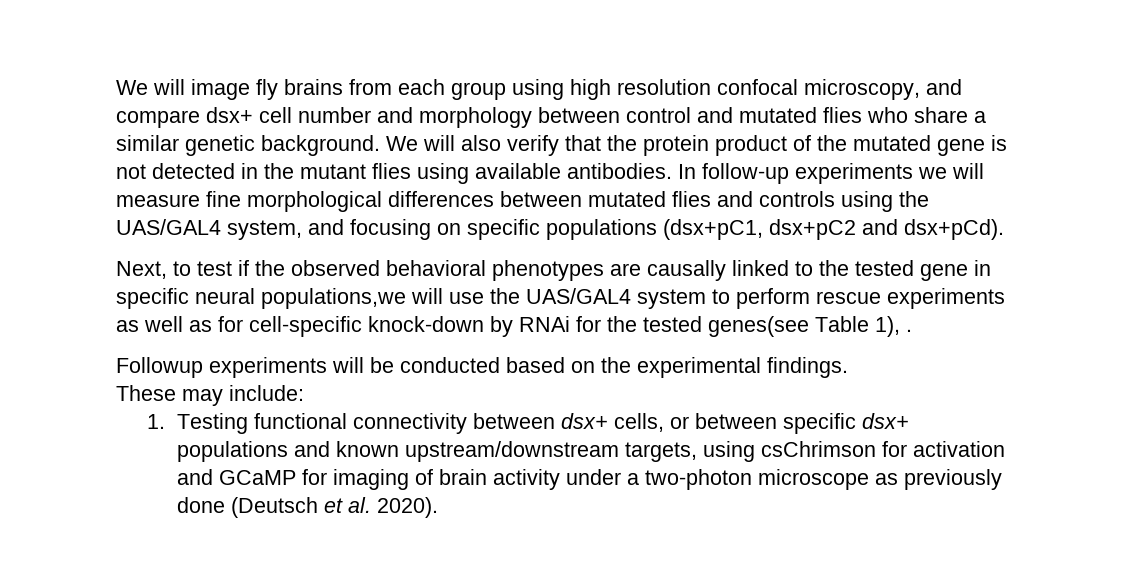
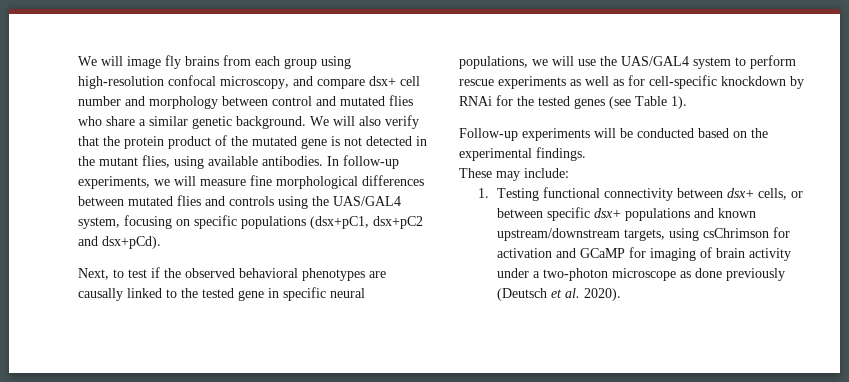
- We will image fly brains from each group using high resolution confocal microscopy, and compare dsx+ cell number and morphology between control and mutated flies who share a similar genetic background.
+ We will image fly brains from each group using high-resolution confocal microscopy, and compare dsx+ cell number and morphology between control and mutated flies who share a similar genetic background.
- We will also verify that the protein product of the mutated gene is not detected in the mutant flies using available antibodies.
+ We will also verify that the protein product of the mutated gene is not detected in the mutant flies, using available antibodies.
- In follow-up experiments we will measure fine morphological differences between mutated flies and controls using the UAS/GAL4 system, and focusing on specific populations (dsx+pC1, dsx+pC2 and dsx+pCd).
+ In follow-up experiments, we will measure fine morphological differences between mutated flies and controls using the UAS/GAL4 system, focusing on specific populations (dsx+pC1, dsx+pC2 and dsx+pCd).
- Next, to test if the observed behavioral phenotypes are causally linked to the tested gene in specific neural populations,we will use the UAS/GAL4 system to perform rescue experiments as well as for cell-specific knock-down by RNAi for the tested genes(see Table 1), .
- Followup experiments will be conducted based on the experimental findings.
+ Next, to test if the observed behavioral phenotypes are causally linked to the tested gene in specific neural populations, we will use the UAS/GAL4 system to perform rescue experiments as well as for cell-specific knockdown by RNAi for the tested genes (see Table 1).
+ Follow-up experiments will be conducted based on the experimental findings.
- 1. Testing functional connectivity between dsx+ cells, or between specific dsx+ populations and known upstream/downstream targets, using csChrimson for activation and GCaMP for imaging of brain activity under a two-photon microscope as previously done (Deutsch et al. 2020).
+ 1. Testing functional connectivity between dsx+ cells, or between specific dsx+ populations and known upstream/downstream targets, using csChrimson for activation and GCaMP for imaging of brain activity under a two-photon microscope as done previously (Deutsch et al. 2020).

